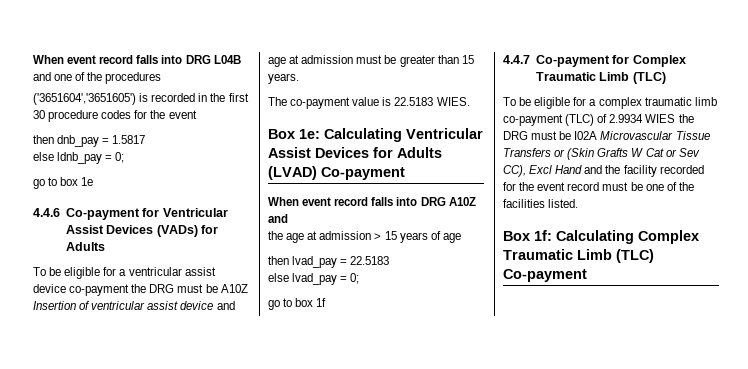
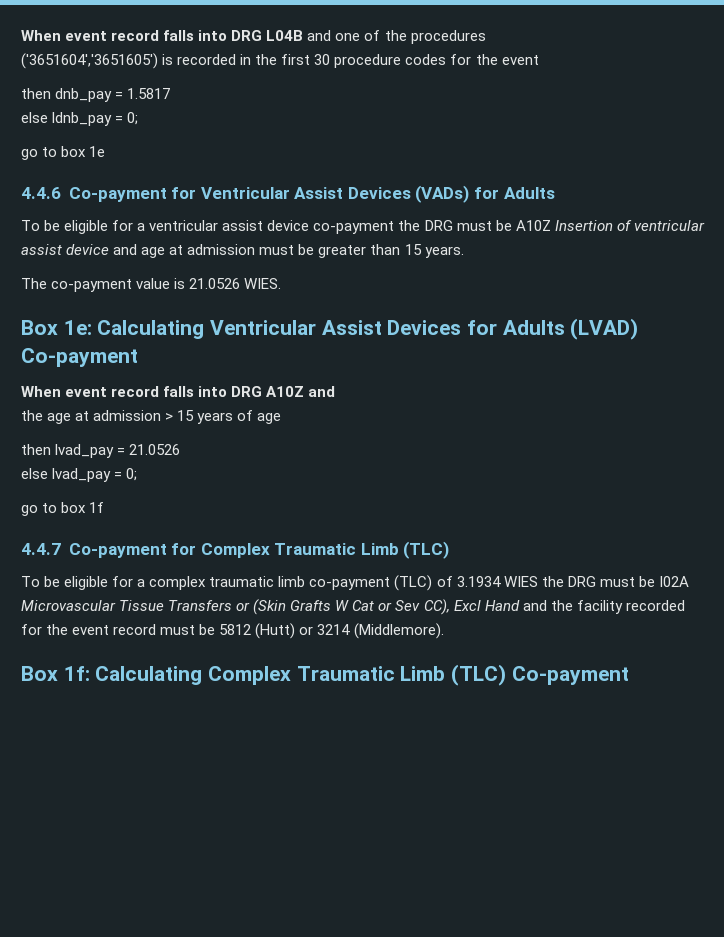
- The co-payment value is 22.5183 WIES.
+ The co-payment value is 21.0526 WIES.
- then lvad_pay = 22.5183
+ then lvad_pay = 21.0526
- To be eligible for a complex traumatic limb co-payment (TLC) of 2.9934 WIES the DRG must be I02A Microvascular Tissue Transfers or (Skin Grafts W Cat or Sev CC), Excl Hand and the facility recorded for the event record must be one of the facilities listed.
+ To be eligible for a complex traumatic limb co-payment (TLC) of 3.1934 WIES the DRG must be I02A Microvascular Tissue Transfers or (Skin Grafts W Cat or Sev CC), Excl Hand and the facility recorded for the event record must be 5812 (Hutt) or 3214 (Middlemore).

